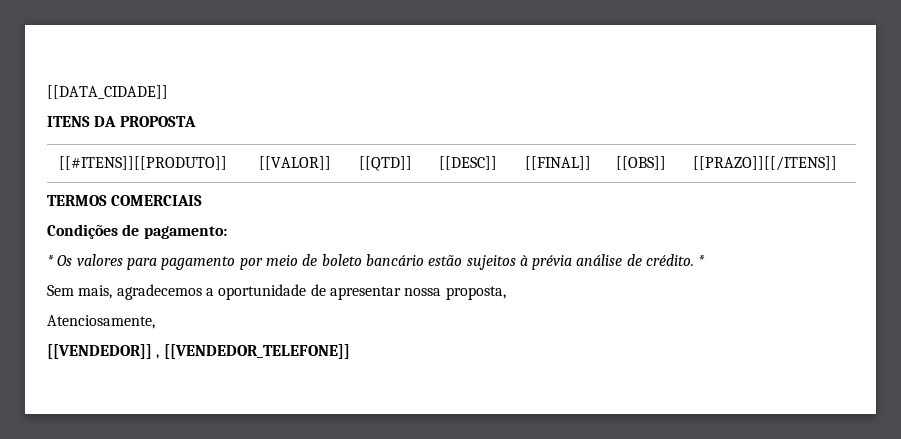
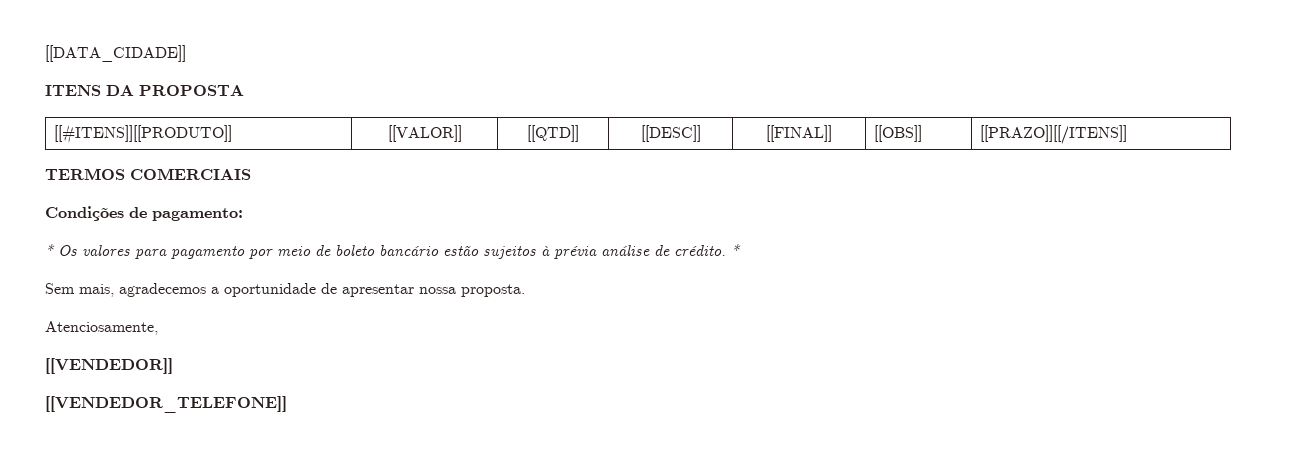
- Sem mais, agradecemos a oportunidade de apresentar nossa proposta,
+ Sem mais, agradecemos a oportunidade de apresentar nossa proposta.
- [[VENDEDOR]] , [[VENDEDOR_TELEFONE]]
+ [[VENDEDOR]]
+ [[VENDEDOR_TELEFONE]]

